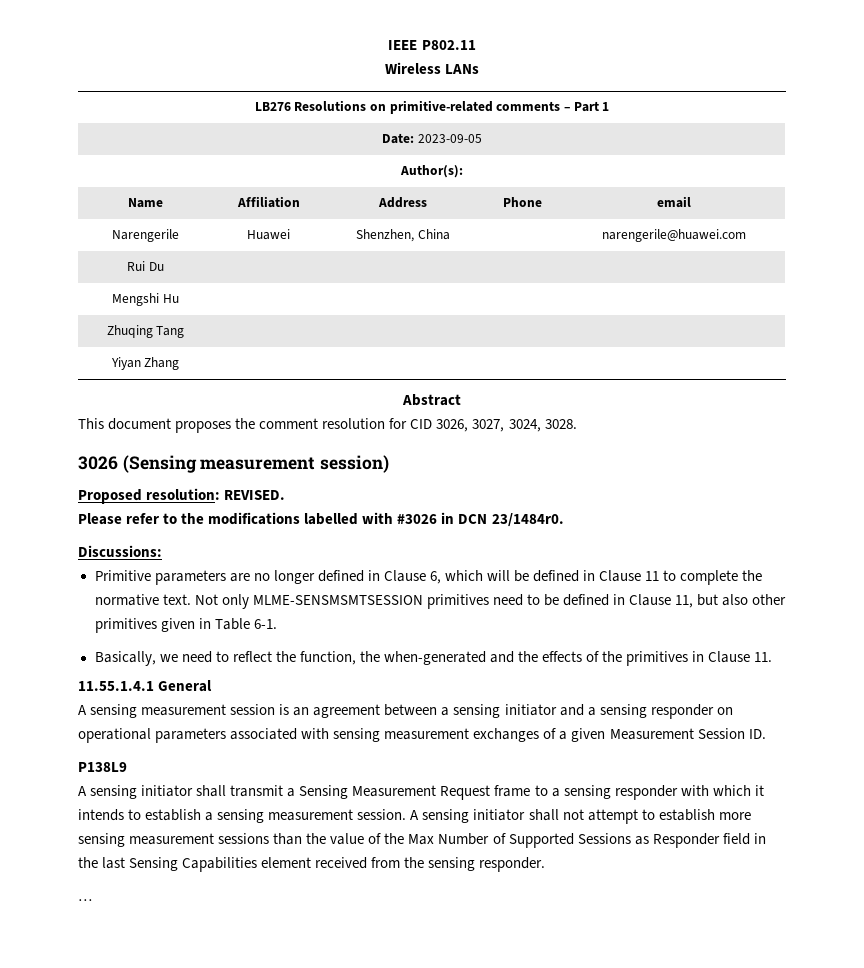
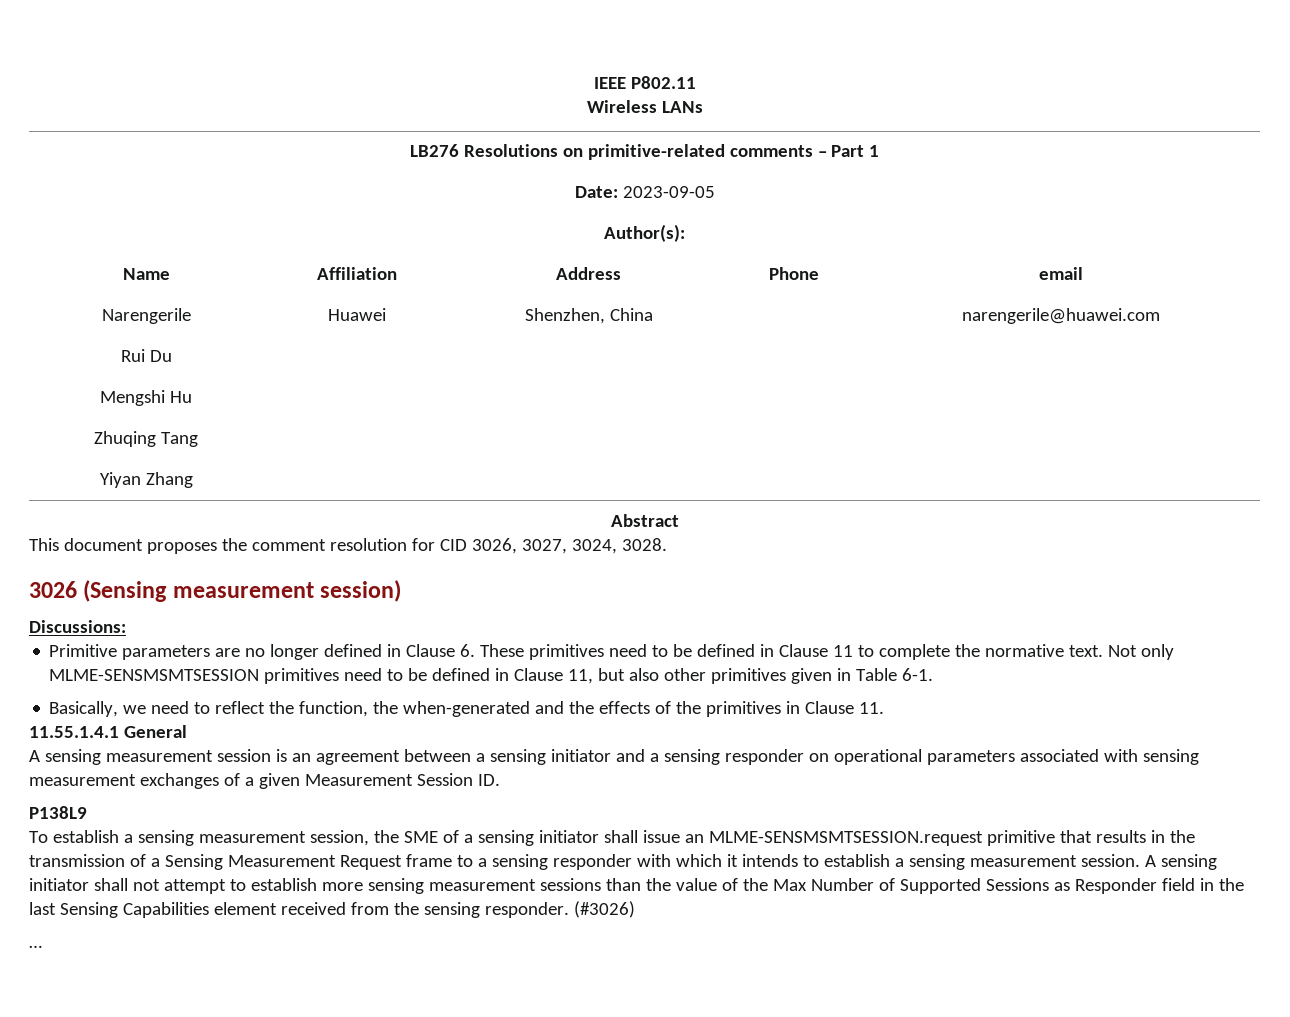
- Proposed resolution: REVISED.
- Please refer to the modifications labelled with #3026 in DCN 23/1484r0.
- Primitive parameters are no longer defined in Clause 6, which will be defined in Clause 11 to complete the normative text.
+ Primitive parameters are no longer defined in Clause 6. These primitives need to be defined in Clause 11 to complete the normative text.
- A sensing initiator shall transmit a Sensing Measurement Request frame to a sensing responder with which it intends to establish a sensing measurement session.
+ To establish a sensing measurement session, the SME of a sensing initiator shall issue an MLME-SENSMSMTSESSION.request primitive that results in the transmission of a Sensing Measurement Request frame to a sensing responder with which it intends to establish a sensing measurement session.
+ (#3026)

